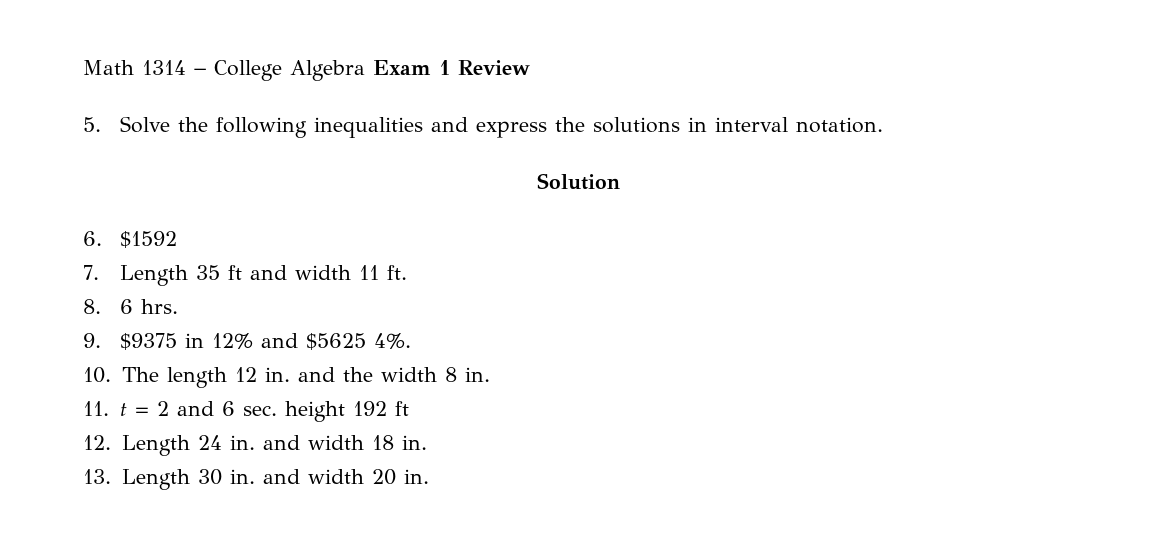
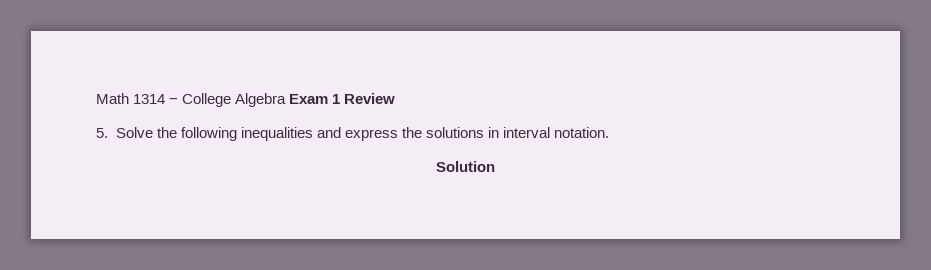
- 6. $1592
- 7. Length 35 ft and width 11 ft.
- 8. 6 hrs.
- 9. $9375 in 12% and $5625 4%.
- 10. The length 12 in. and the width 8 in.
- 11. t = 2 and 6 sec. height 192 ft
- 12. Length 24 in. and width 18 in.
- 13. Length 30 in. and width 20 in.

